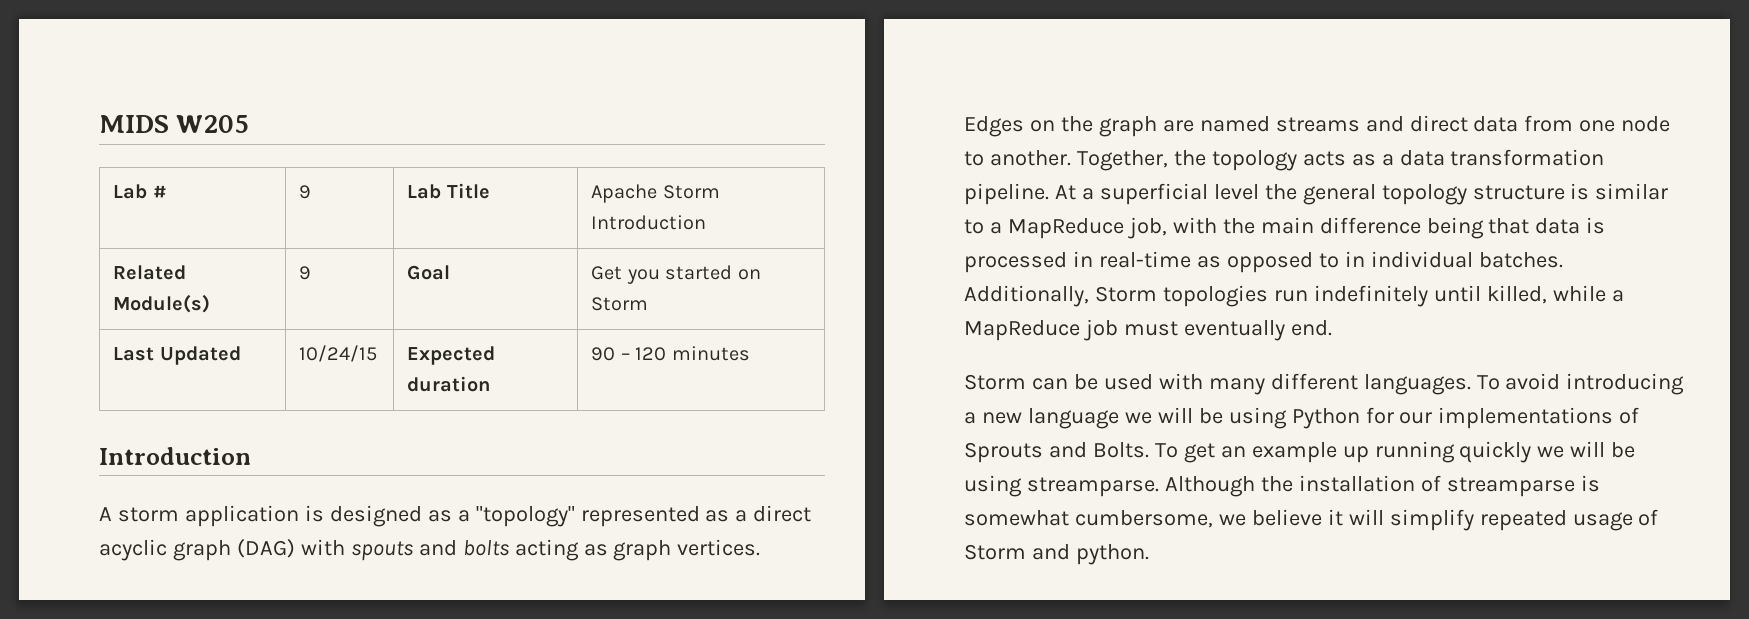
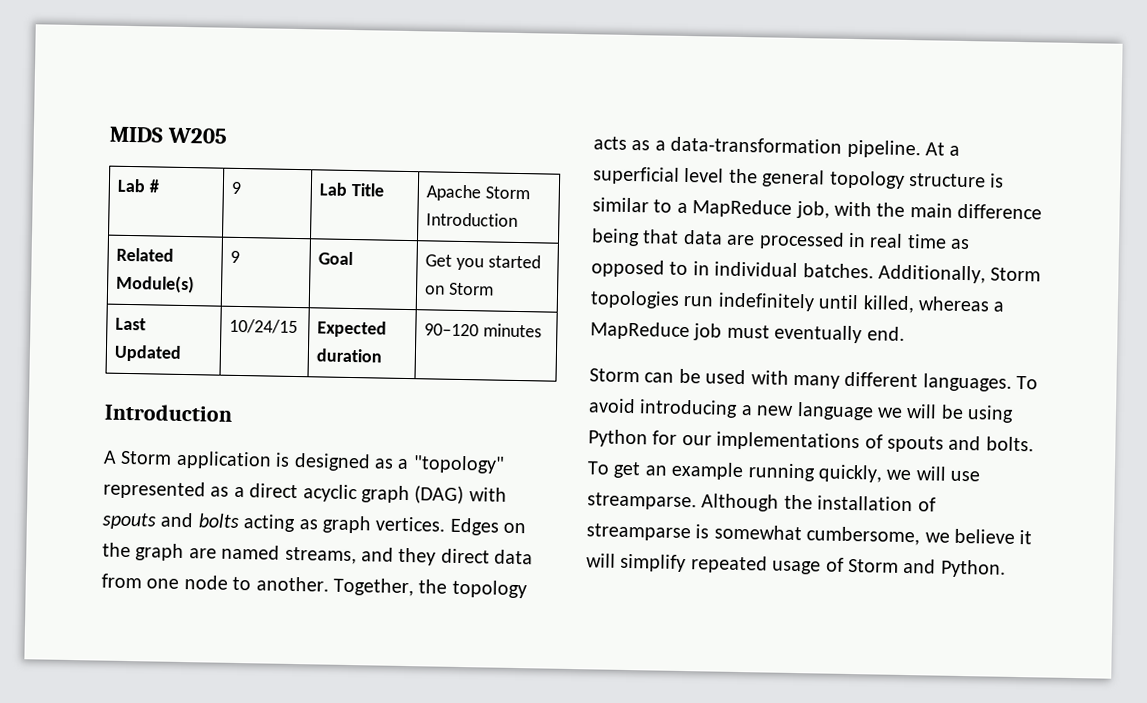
- Last Updated | 10/24/15 | Expected duration | 90 – 120 minutes
+ Last Updated | 10/24/15 | Expected duration | 90–120 minutes
- A storm application is designed as a "topology" represented as a direct acyclic graph (DAG) with spouts and bolts acting as graph vertices.
+ A Storm application is designed as a "topology" represented as a direct acyclic graph (DAG) with spouts and bolts acting as graph vertices.
- Edges on the graph are named streams and direct data from one node to another.
+ Edges on the graph are named streams, and they direct data from one node to another.
- Together, the topology acts as a data transformation pipeline.
+ Together, the topology acts as a data-transformation pipeline.
- At a superficial level the general topology structure is similar to a MapReduce job, with the main difference being that data is processed in real-time as opposed to in individual batches.
+ At a superficial level the general topology structure is similar to a MapReduce job, with the main difference being that data are processed in real time as opposed to in individual batches.
- Additionally, Storm topologies run indefinitely until killed, while a MapReduce job must eventually end.
+ Additionally, Storm topologies run indefinitely until killed, whereas a MapReduce job must eventually end.
- To avoid introducing a new language we will be using Python for our implementations of Sprouts and Bolts.
+ To avoid introducing a new language we will be using Python for our implementations of spouts and bolts.
- To get an example up running quickly we will be using streamparse.
+ To get an example running quickly, we will use streamparse.
- Although the installation of streamparse is somewhat cumbersome, we believe it will simplify repeated usage of Storm and python.
+ Although the installation of streamparse is somewhat cumbersome, we believe it will simplify repeated usage of Storm and Python.

